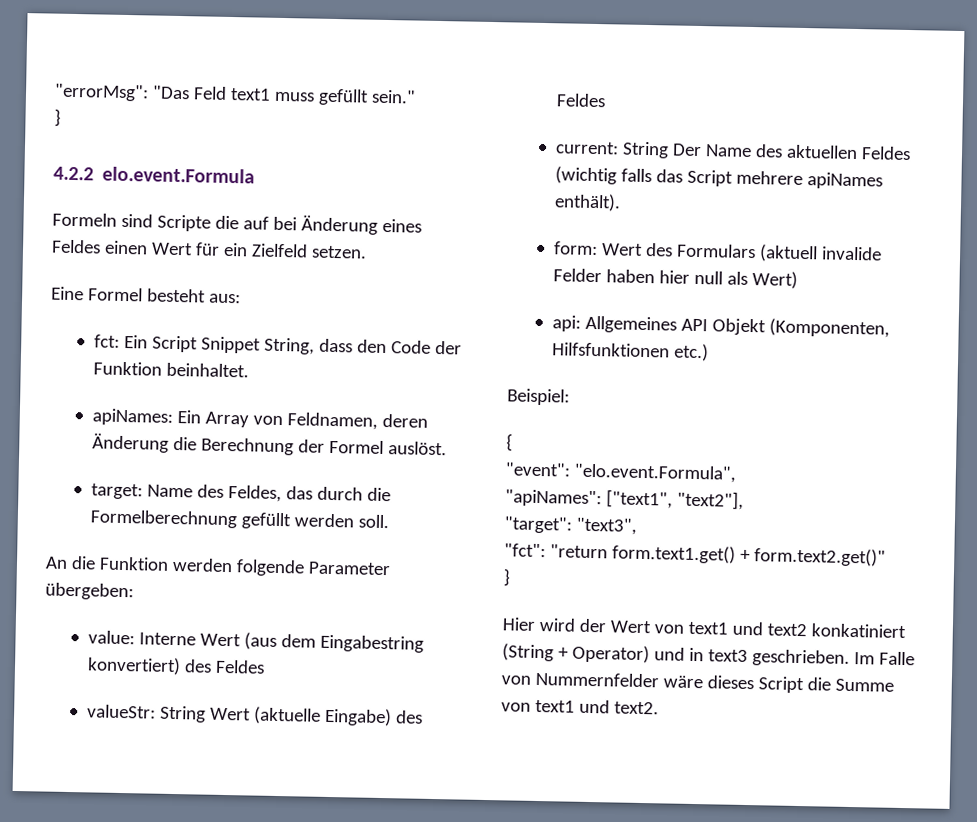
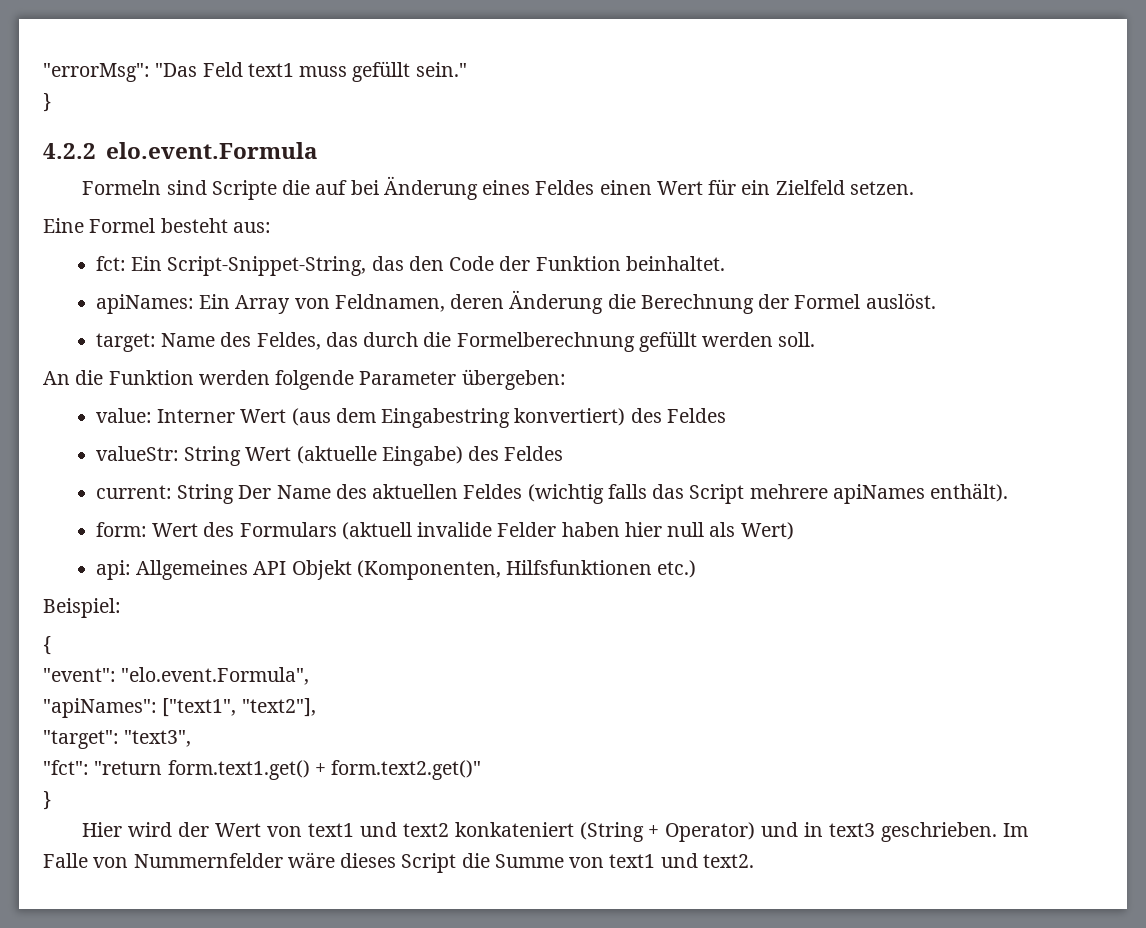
- fct: Ein Script Snippet String, dass den Code der Funktion beinhaltet.
+ fct: Ein Script-Snippet-String, das den Code der Funktion beinhaltet.
- value: Interne Wert (aus dem Eingabestring konvertiert) des Feldes
+ value: Interner Wert (aus dem Eingabestring konvertiert) des Feldes
- Hier wird der Wert von text1 und text2 konkatiniert (String + Operator) und in text3 geschrieben.
+ Hier wird der Wert von text1 und text2 konkateniert (String + Operator) und in text3 geschrieben.

